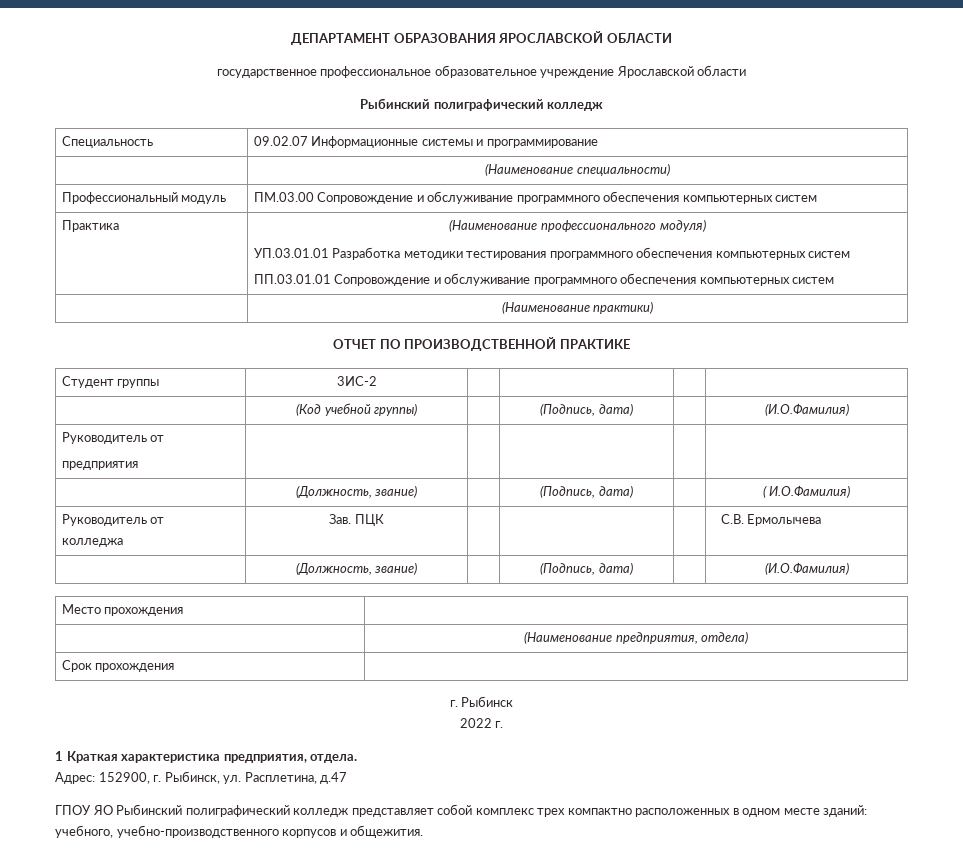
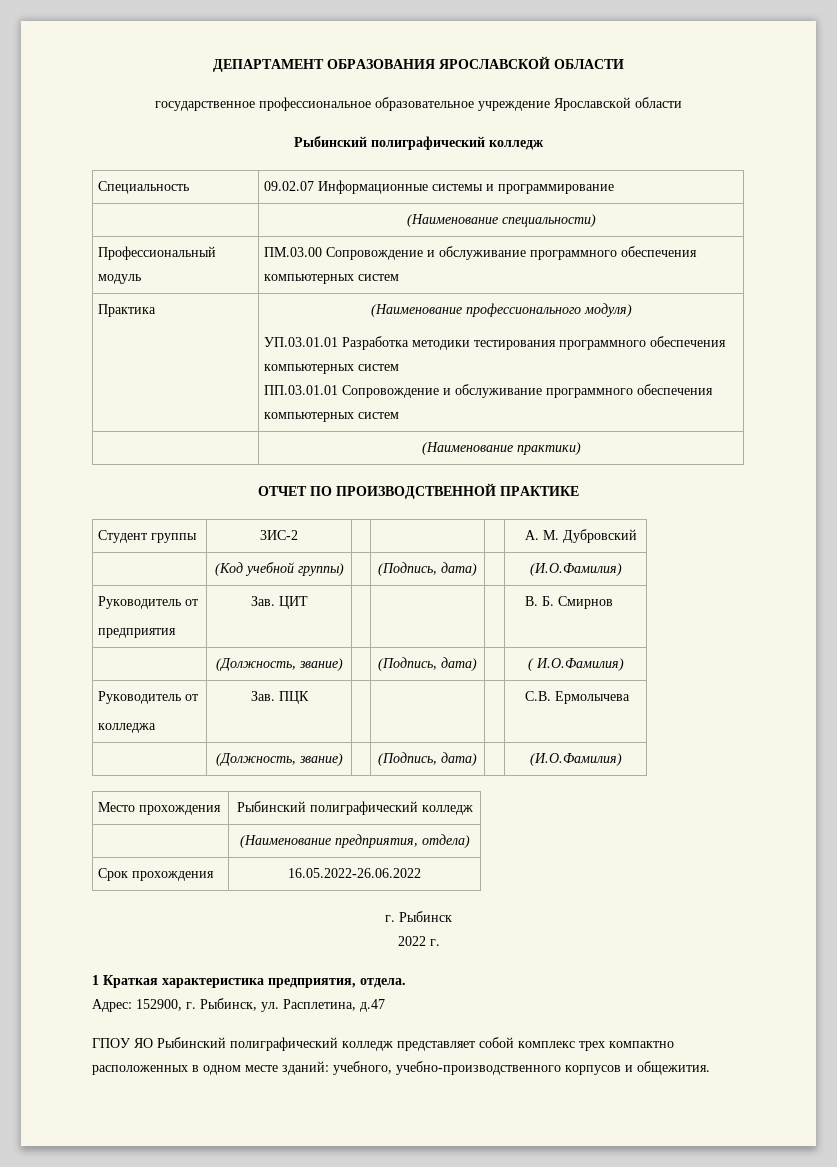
- Студент группы | 3ИС-2 | | | |
+ Студент группы | 3ИС-2 | | | | А. М. Дубровский
  | (Код учебной группы) | | (Подпись, дата) | | (И.О.Фамилия)
  Руководитель от
- предприятия | | | | |
+ предприятия | Зав. ЦИТ | | | | В. Б. Смирнов
- Место прохождения |
+ Место прохождения | Рыбинский полиграфический колледж
- Срок прохождения |
+ Срок прохождения | 16.05.2022-26.06.2022

